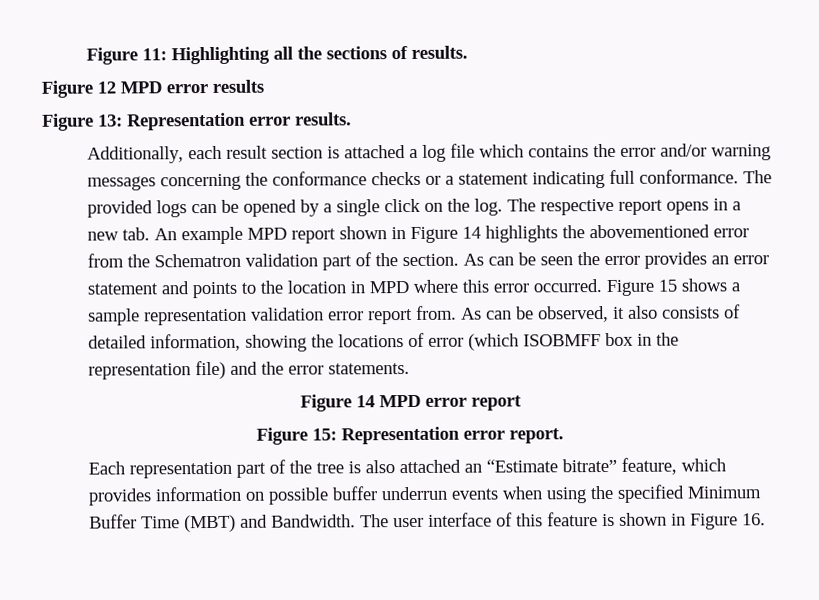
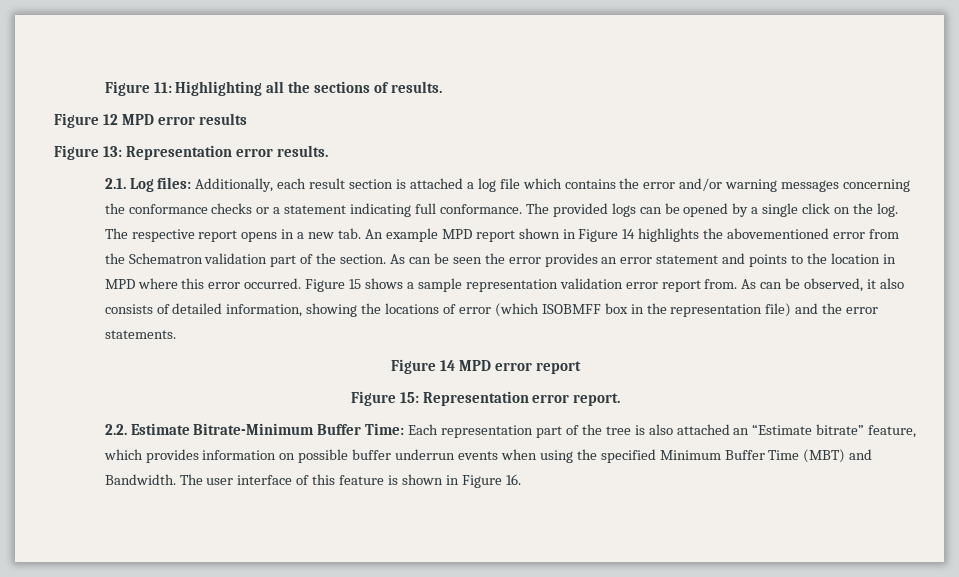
- Additionally, each result section is attached a log file which contains the error and/or warning messages concerning the conformance checks or a statement indicating full conformance.
+ 2.1. Log files: Additionally, each result section is attached a log file which contains the error and/or warning messages concerning the conformance checks or a statement indicating full conformance.
- Each representation part of the tree is also attached an “Estimate bitrate” feature, which provides information on possible buffer underrun events when using the specified Minimum Buffer Time (MBT) and Bandwidth.
+ 2.2. Estimate Bitrate-Minimum Buffer Time: Each representation part of the tree is also attached an “Estimate bitrate” feature, which provides information on possible buffer underrun events when using the specified Minimum Buffer Time (MBT) and Bandwidth.

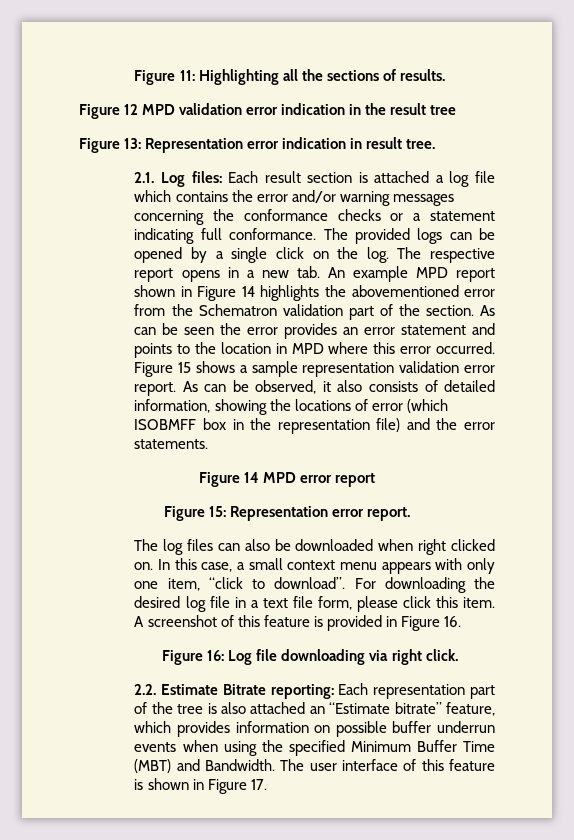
- Figure 12 MPD error results
+ Figure 12 MPD validation error indication in the result tree
- Figure 13: Representation error results.
+ Figure 13: Representation error indication in result tree.
- 2.1. Log files: Additionally, each result section is attached a log file which contains the error and/or warning messages concerning the conformance checks or a statement indicating full conformance.
+ 2.1. Log files: Each result section is attached a log file which contains the error and/or warning messages concerning the conformance checks or a statement indicating full conformance.
- Figure 15 shows a sample representation validation error report from.
+ Figure 15 shows a sample representation validation error report.
+ The log files can also be downloaded when right clicked on. In this case, a small context menu appears with only one item, “click to download”. For downloading the desired log file in a text file form, please click this item. A screenshot of this feature is provided in Figure 16.
+ Figure 16: Log file downloading via right click.
- 2.2. Estimate Bitrate-Minimum Buffer Time: Each representation part of the tree is also attached an “Estimate bitrate” feature, which provides information on possible buffer underrun events when using the specified Minimum Buffer Time (MBT) and Bandwidth.
+ 2.2. Estimate Bitrate reporting: Each representation part of the tree is also attached an “Estimate bitrate” feature, which provides information on possible buffer underrun events when using the specified Minimum Buffer Time (MBT) and Bandwidth.
- The user interface of this feature is shown in Figure 16.
+ The user interface of this feature is shown in Figure 17.

